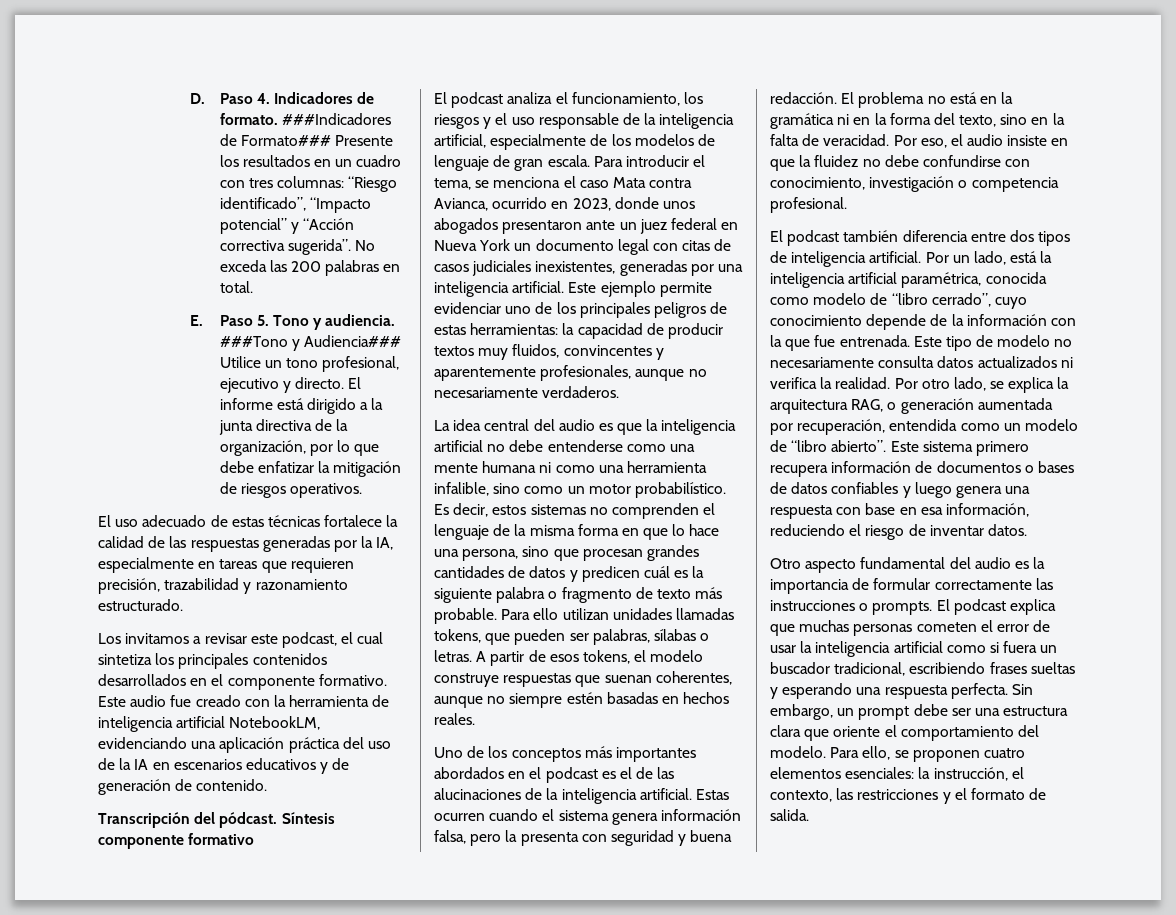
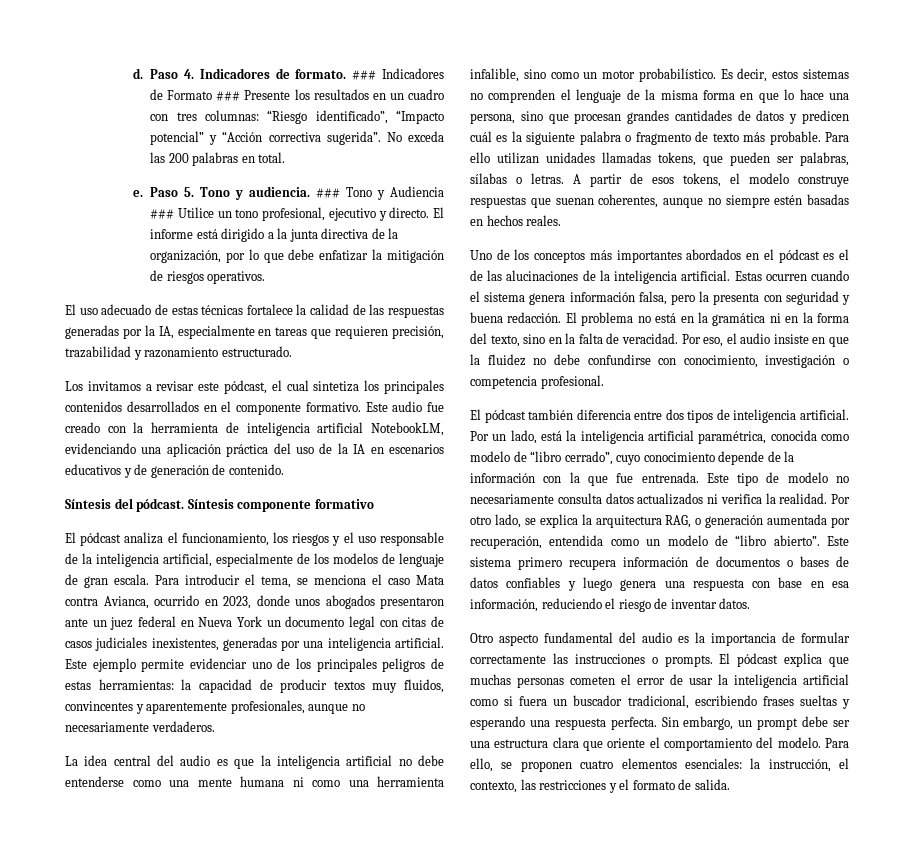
- D. Paso 4. Indicadores de formato.
+ d. Paso 4. Indicadores de formato.
- ###Indicadores de Formato### Presente los resultados en un cuadro con tres columnas: “Riesgo identificado”, “Impacto potencial” y “Acción correctiva sugerida”.
+ ### Indicadores de Formato ### Presente los resultados en un cuadro con tres columnas: “Riesgo identificado”, “Impacto potencial” y “Acción correctiva sugerida”.
- E. Paso 5. Tono y audiencia.
+ e. Paso 5. Tono y audiencia.
- ###Tono y Audiencia### Utilice un tono profesional, ejecutivo y directo.
+ ### Tono y Audiencia ### Utilice un tono profesional, ejecutivo y directo.
- Los invitamos a revisar este podcast, el cual sintetiza los principales contenidos desarrollados en el componente formativo.
+ Los invitamos a revisar este pódcast, el cual sintetiza los principales contenidos desarrollados en el componente formativo.
- Transcripción del pódcast.
+ Síntesis del pódcast.
- El podcast analiza el funcionamiento, los riesgos y el uso responsable de la inteligencia artificial, especialmente de los modelos de lenguaje de gran escala.
+ El pódcast analiza el funcionamiento, los riesgos y el uso responsable de la inteligencia artificial, especialmente de los modelos de lenguaje de gran escala.
- Uno de los conceptos más importantes abordados en el podcast es el de las alucinaciones de la inteligencia artificial.
+ Uno de los conceptos más importantes abordados en el pódcast es el de las alucinaciones de la inteligencia artificial.
- El podcast también diferencia entre dos tipos de inteligencia artificial.
+ El pódcast también diferencia entre dos tipos de inteligencia artificial.
- El podcast explica que muchas personas cometen el error de usar la inteligencia artificial como si fuera un buscador tradicional, escribiendo frases sueltas y esperando una respuesta perfecta.
+ El pódcast explica que muchas personas cometen el error de usar la inteligencia artificial como si fuera un buscador tradicional, escribiendo frases sueltas y esperando una respuesta perfecta.

